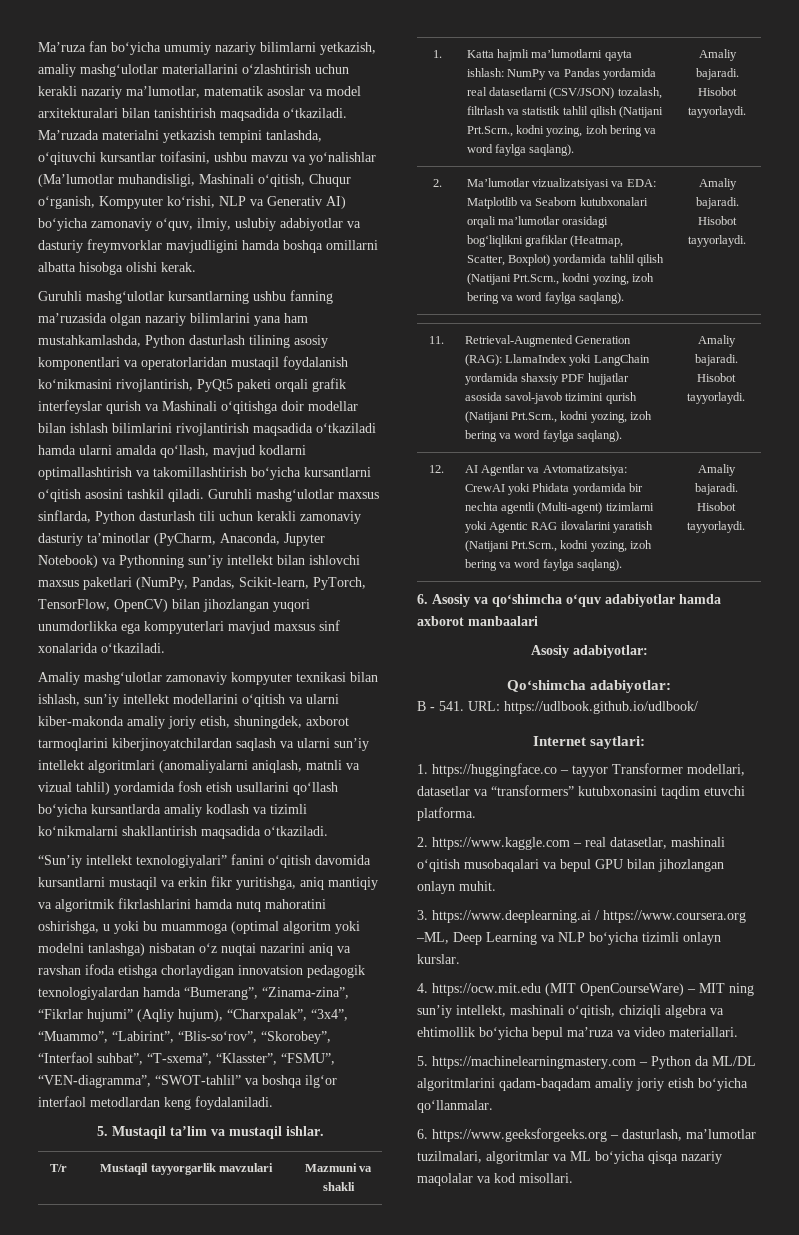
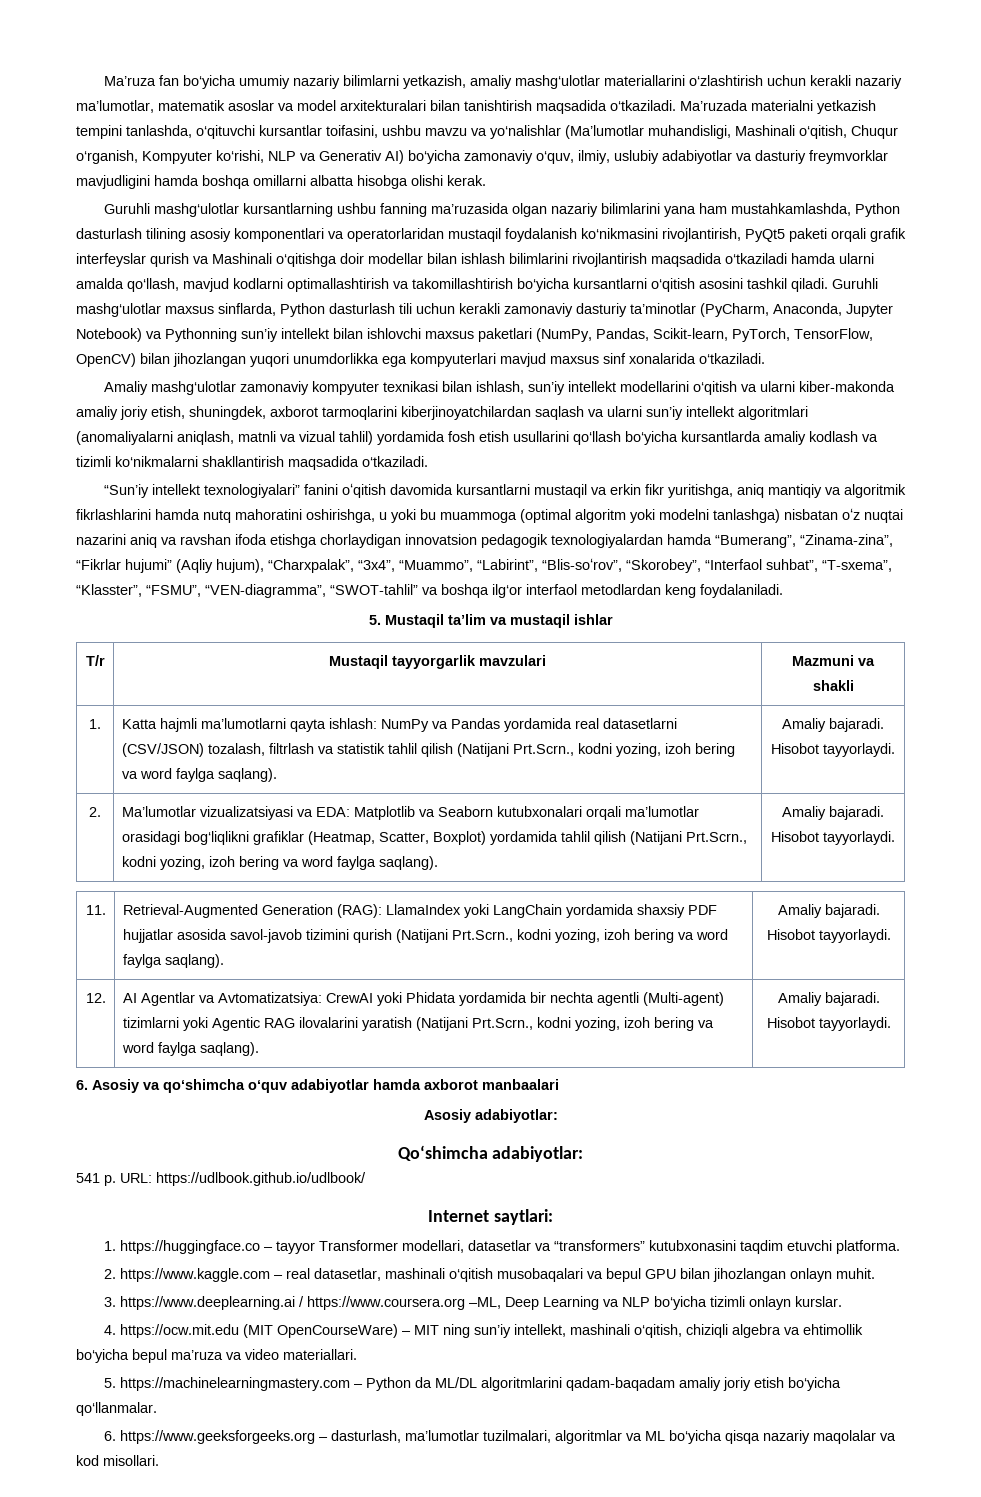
- 5. Mustaqil ta’lim va mustaqil ishlar.
+ 5. Mustaqil ta’lim va mustaqil ishlar
- B - 541. URL: https://udlbook.github.io/udlbook/
+ 541 p. URL: https://udlbook.github.io/udlbook/

